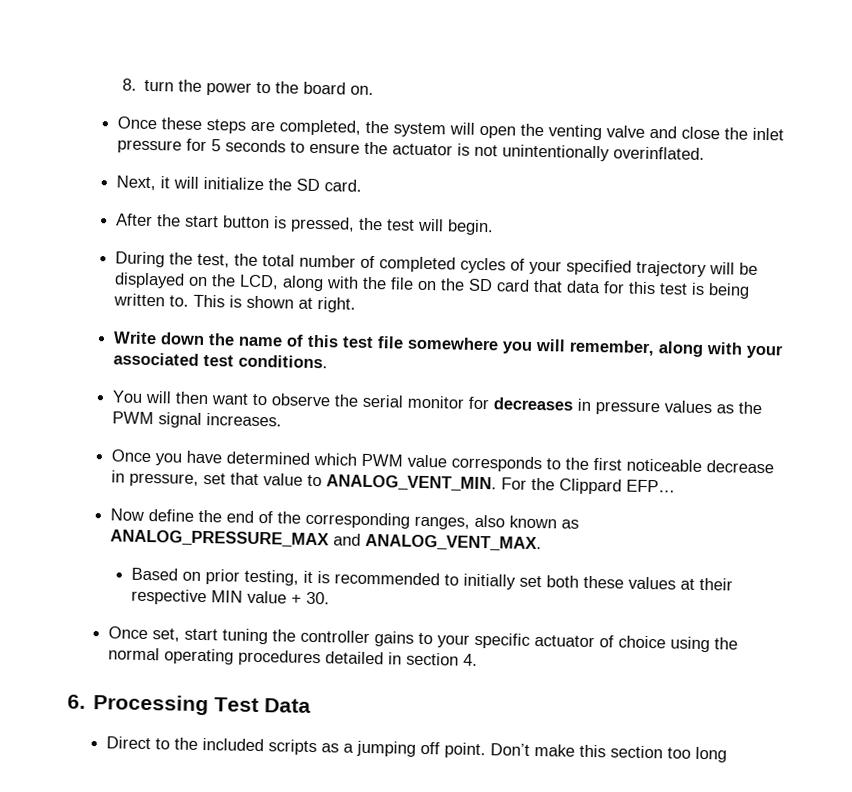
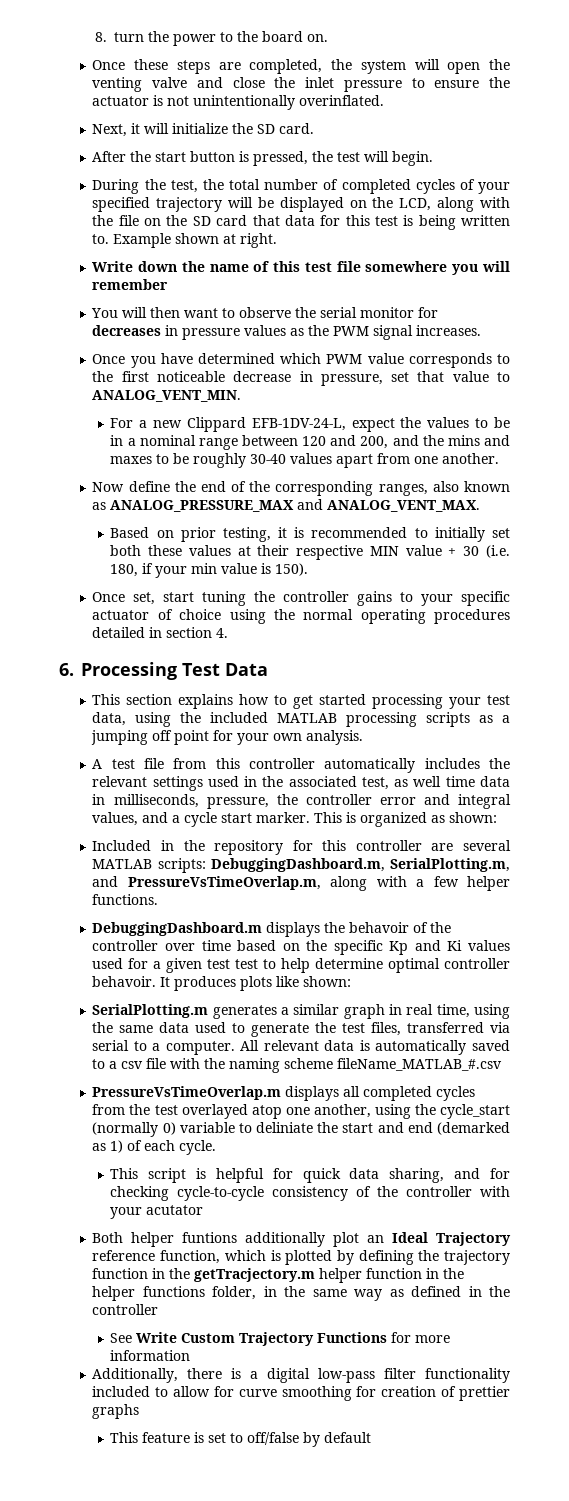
- Once these steps are completed, the system will open the venting valve and close the inlet pressure for 5 seconds to ensure the actuator is not unintentionally overinflated.
+ Once these steps are completed, the system will open the venting valve and close the inlet pressure to ensure the actuator is not unintentionally overinflated.
- This is shown at right.
+ Example shown at right.
- Write down the name of this test file somewhere you will remember, along with your associated test conditions.
+ Write down the name of this test file somewhere you will remember
- Once you have determined which PWM value corresponds to the first noticeable decrease in pressure, set that value to ANALOG_VENT_MIN. For the Clippard EFP…
+ Once you have determined which PWM value corresponds to the first noticeable decrease in pressure, set that value to ANALOG_VENT_MIN.
+ For a new Clippard EFB-1DV-24-L, expect the values to be in a nominal range between 120 and 200, and the mins and maxes to be roughly 30-40 values apart from one another.
- Based on prior testing, it is recommended to initially set both these values at their respective MIN value + 30.
+ Based on prior testing, it is recommended to initially set both these values at their respective MIN value + 30 (i.e. 180, if your min value is 150).
- Direct to the included scripts as a jumping off point. Don’t make this section too long
+ This section explains how to get started processing your test data, using the included MATLAB processing scripts as a jumping off point for your own analysis.
+ A test file from this controller automatically includes the relevant settings used in the associated test, as well time data in milliseconds, pressure, the controller error and integral values, and a cycle start marker. This is organized as shown:
+ Included in the repository for this controller are several MATLAB scripts: DebuggingDashboard.m, SerialPlotting.m, and PressureVsTimeOverlap.m, along with a few helper functions.
+ DebuggingDashboard.m displays the behavoir of the controller over time based on the specific Kp and Ki values used for a given test test to help determine optimal controller behavoir. It produces plots like shown:
+ SerialPlotting.m generates a similar graph in real time, using the same data used to generate the test files, transferred via serial to a computer. All relevant data is automatically saved to a csv file with the naming scheme fileName_MATLAB_#.csv
+ PressureVsTimeOverlap.m displays all completed cycles from the test overlayed atop one another, using the cycle_start (normally 0) variable to deliniate the start and end (demarked as 1) of each cycle.
+ This script is helpful for quick data sharing, and for checking cycle-to-cycle consistency of the controller with your acutator
+ Both helper funtions additionally plot an Ideal Trajectory reference function, which is plotted by defining the trajectory function in the getTracjectory.m helper function in the helper functions folder, in the same way as defined in the controller
+ See Write Custom Trajectory Functions for more information
+ Additionally, there is a digital low-pass filter functionality included to allow for curve smoothing for creation of prettier graphs
+ This feature is set to off/false by default

